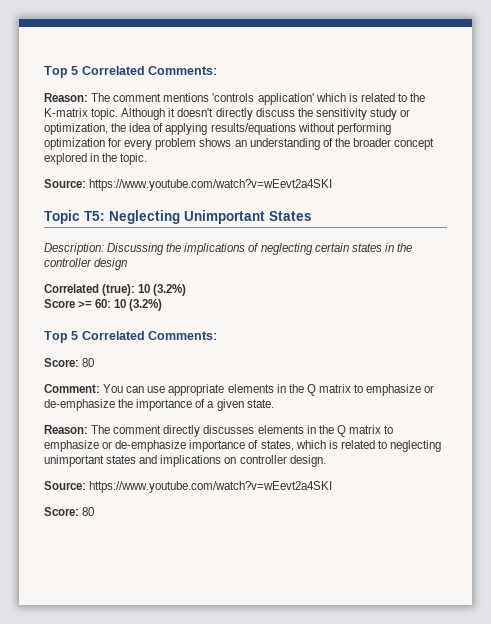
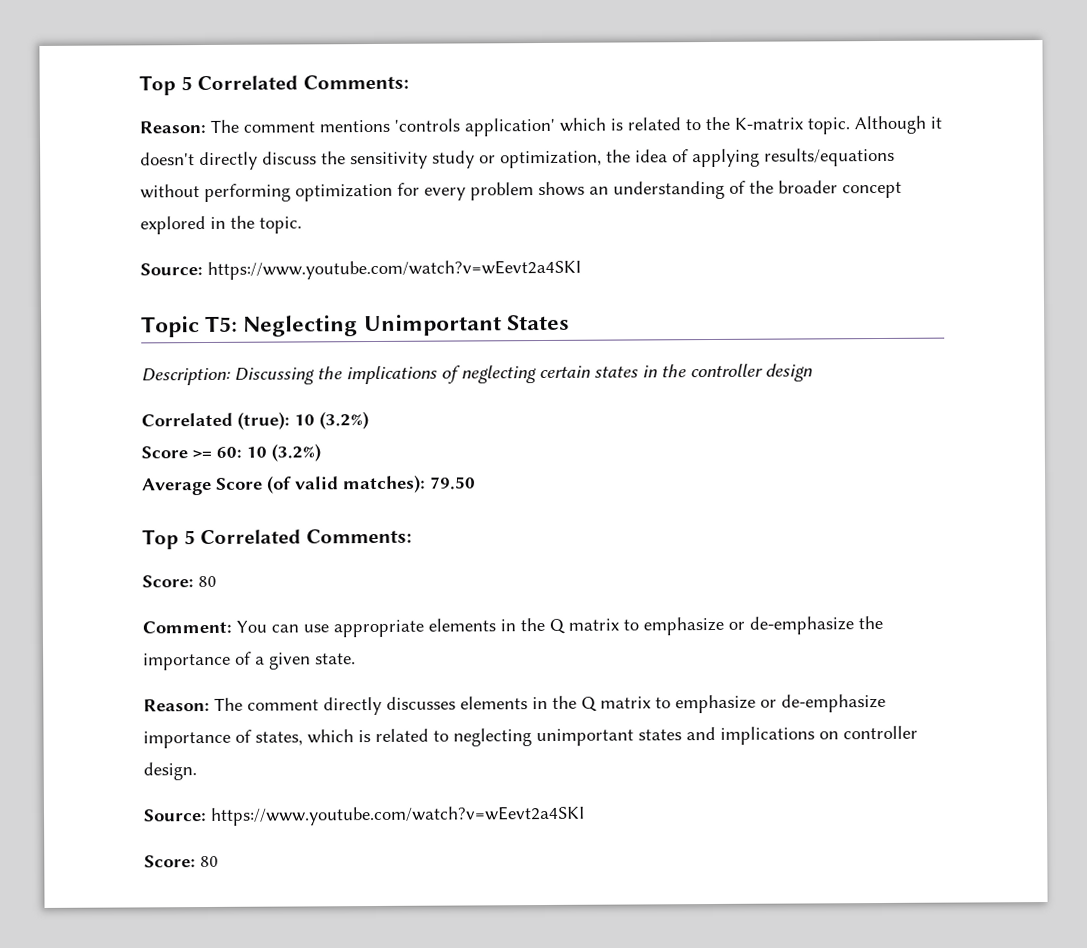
+ Average Score (of valid matches): 79.50

